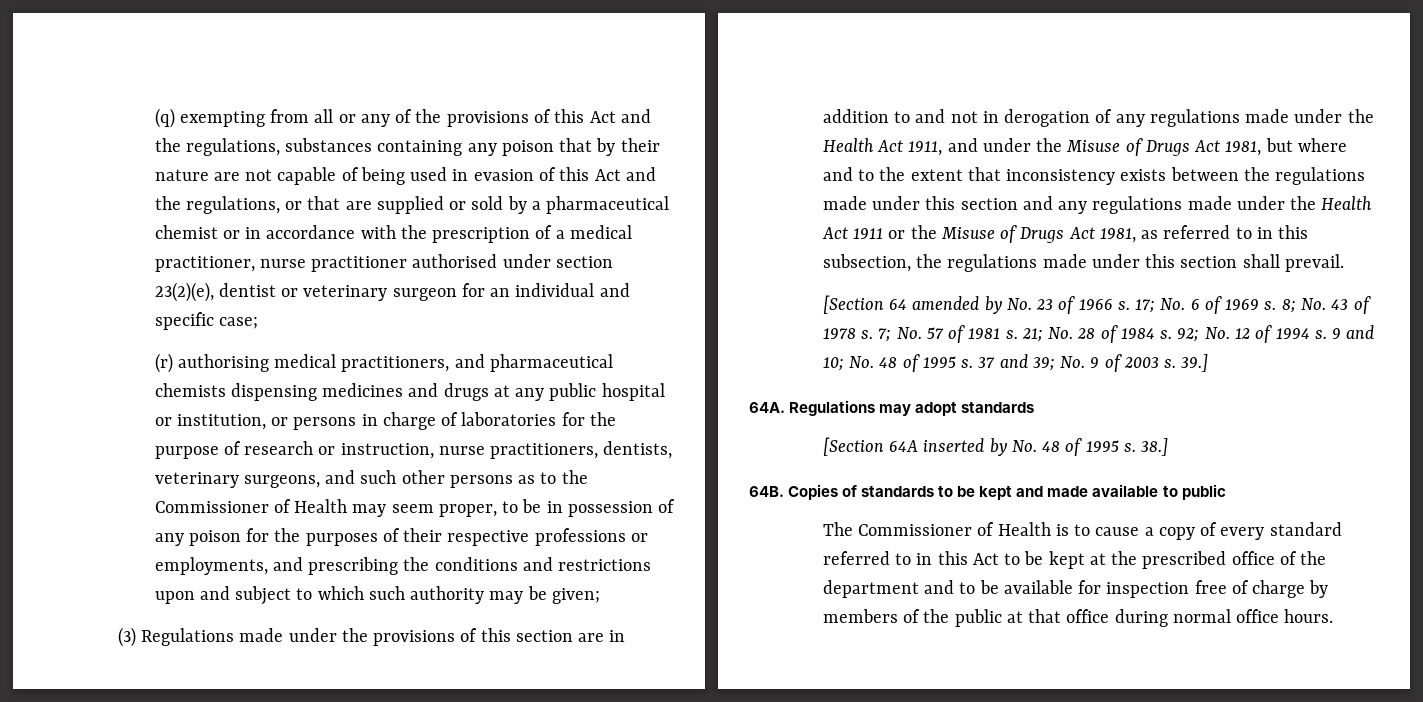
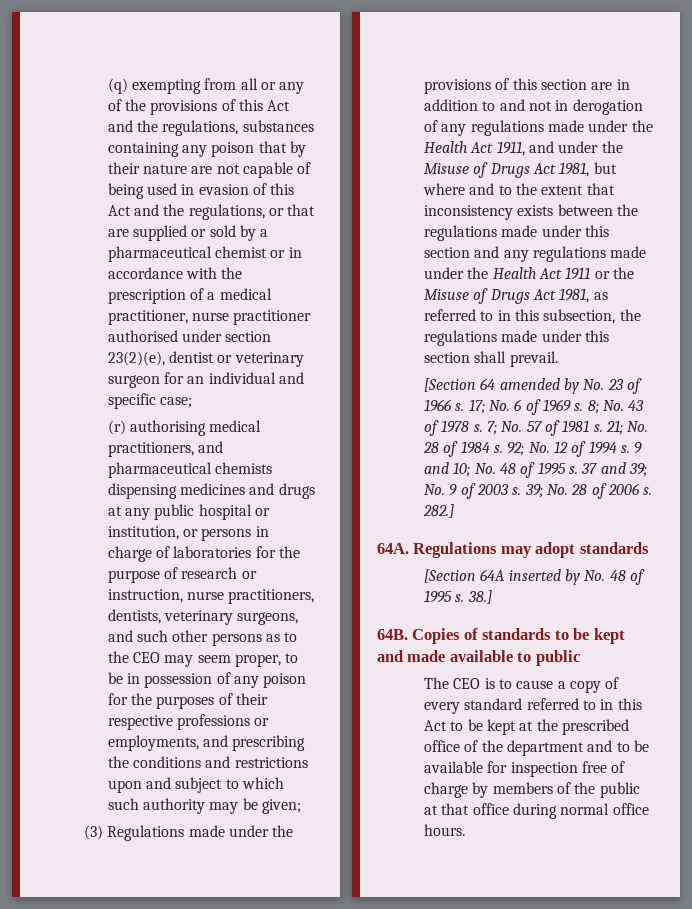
- (r) authorising medical practitioners, and pharmaceutical chemists dispensing medicines and drugs at any public hospital or institution, or persons in charge of laboratories for the purpose of research or instruction, nurse practitioners, dentists, veterinary surgeons, and such other persons as to the Commissioner of Health may seem proper, to be in possession of any poison for the purposes of their respective professions or employments, and prescribing the conditions and restrictions upon and subject to which such authority may be given;
+ (r) authorising medical practitioners, and pharmaceutical chemists dispensing medicines and drugs at any public hospital or institution, or persons in charge of laboratories for the purpose of research or instruction, nurse practitioners, dentists, veterinary surgeons, and such other persons as to the CEO may seem proper, to be in possession of any poison for the purposes of their respective professions or employments, and prescribing the conditions and restrictions upon and subject to which such authority may be given;
- 39.]
+ 39; No. 28 of 2006 s. 282.]
- The Commissioner of Health is to cause a copy of every standard referred to in this Act to be kept at the prescribed office of the department and to be available for inspection free of charge by members of the public at that office during normal office hours.
+ The CEO is to cause a copy of every standard referred to in this Act to be kept at the prescribed office of the department and to be available for inspection free of charge by members of the public at that office during normal office hours.

